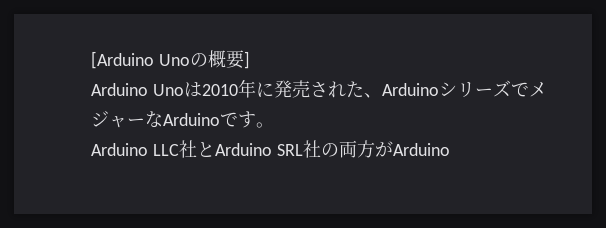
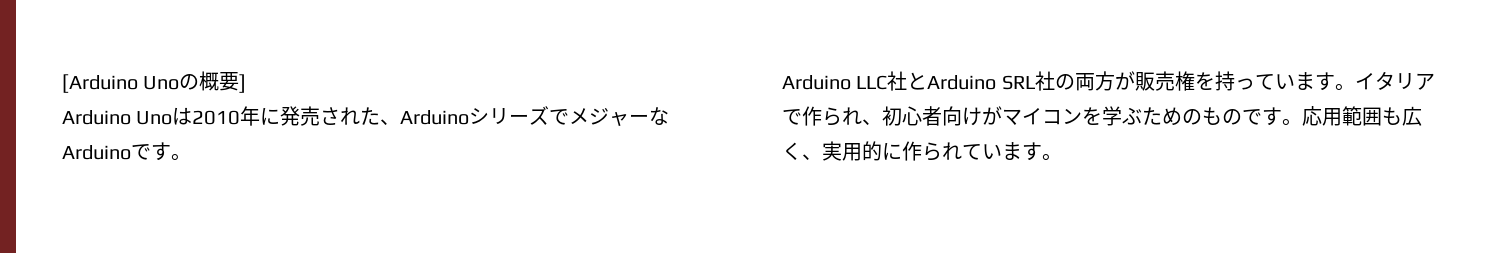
- Arduino LLC社とArduino SRL社の両方がArduino
+ Arduino LLC社とArduino SRL社の両方が販売権を持っています。イタリアで作られ、初心者向けがマイコンを学ぶためのものです。応用範囲も広く、実用的に作られています。

